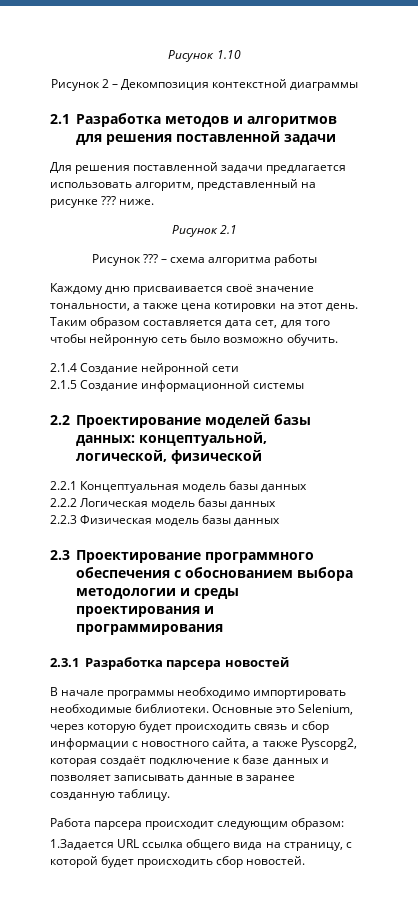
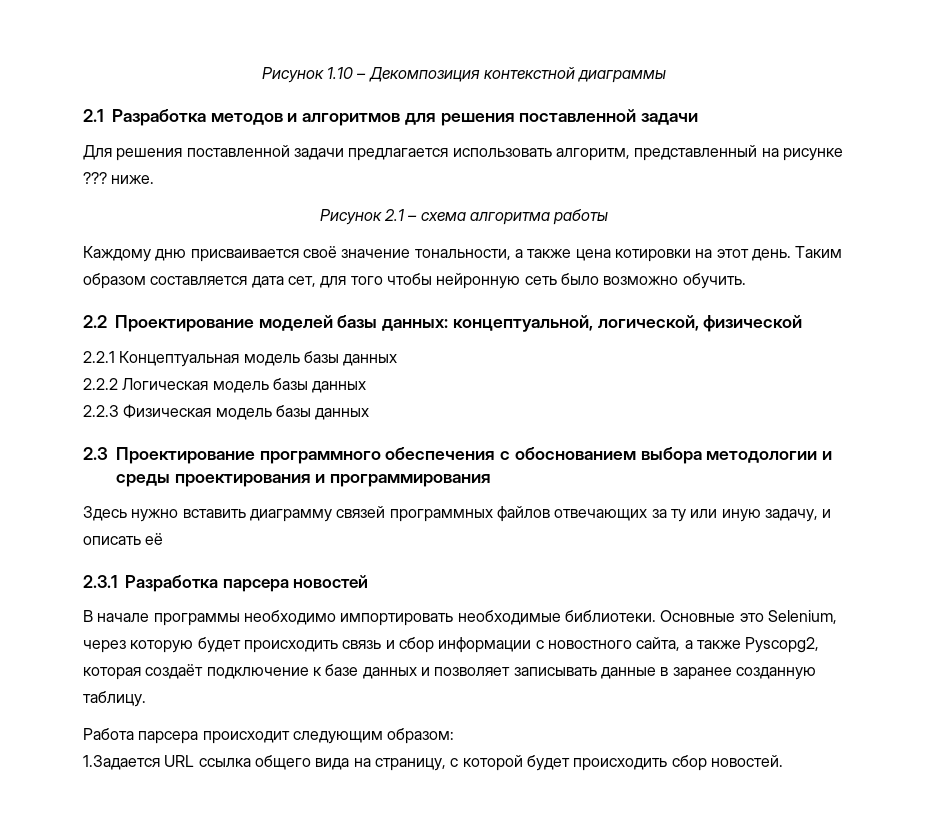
- Рисунок 1.10
- Рисунок 2 – Декомпозиция контекстной диаграммы
+ Рисунок 1.10 – Декомпозиция контекстной диаграммы
- Рисунок 2.1
- Рисунок ??? – схема алгоритма работы
+ Рисунок 2.1 – схема алгоритма работы
- 2.1.4 Создание нейронной сети
- 2.1.5 Создание информационной системы
+ Здесь нужно вставить диаграмму связей программных файлов отвечающих за ту или иную задачу, и описать её

